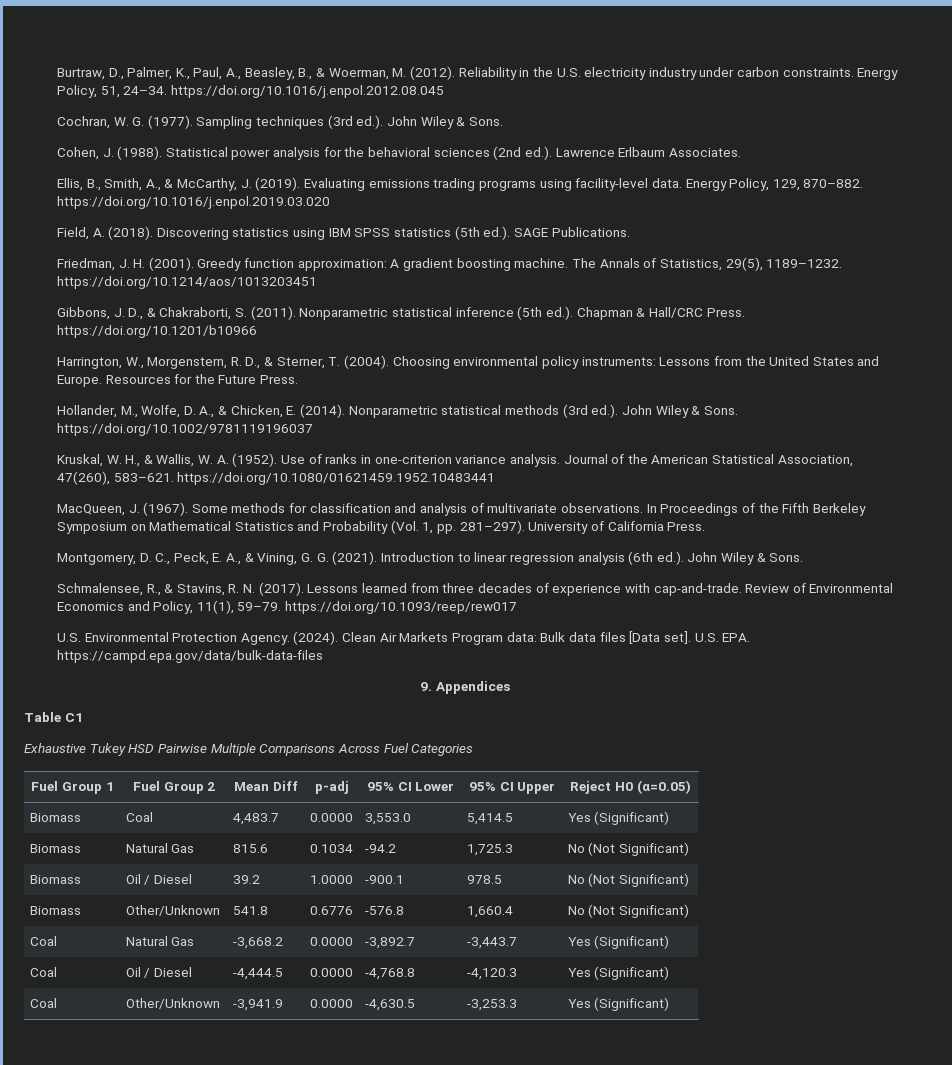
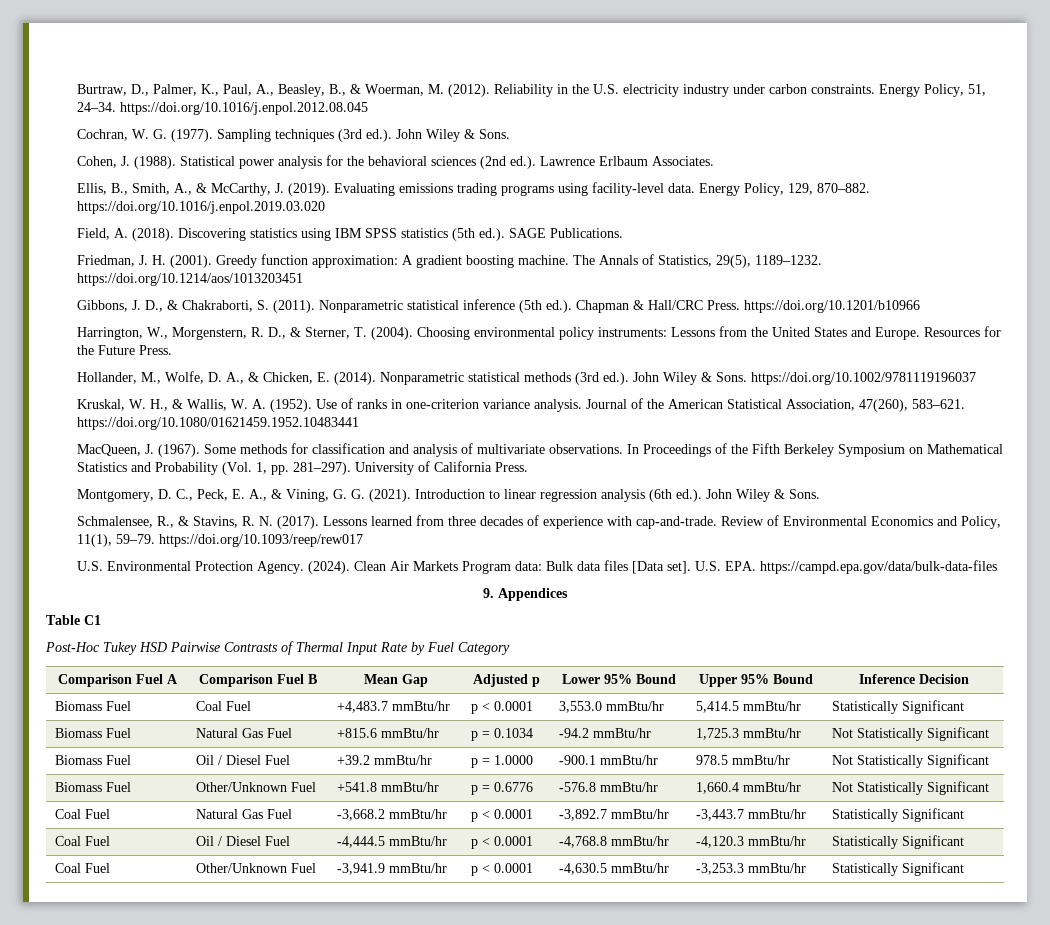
- Exhaustive Tukey HSD Pairwise Multiple Comparisons Across Fuel Categories
- Fuel Group 1 | Fuel Group 2 | Mean Diff | p-adj | 95% CI Lower | 95% CI Upper | Reject H0 (α=0.05)
- Biomass | Coal | 4,483.7 | 0.0000 | 3,553.0 | 5,414.5 | Yes (Significant)
- Biomass | Natural Gas | 815.6 | 0.1034 | -94.2 | 1,725.3 | No (Not Significant)
- Biomass | Oil / Diesel | 39.2 | 1.0000 | -900.1 | 978.5 | No (Not Significant)
- Biomass | Other/Unknown | 541.8 | 0.6776 | -576.8 | 1,660.4 | No (Not Significant)
- Coal | Natural Gas | -3,668.2 | 0.0000 | -3,892.7 | -3,443.7 | Yes (Significant)
- Coal | Oil / Diesel | -4,444.5 | 0.0000 | -4,768.8 | -4,120.3 | Yes (Significant)
- Coal | Other/Unknown | -3,941.9 | 0.0000 | -4,630.5 | -3,253.3 | Yes (Significant)
+ Post-Hoc Tukey HSD Pairwise Contrasts of Thermal Input Rate by Fuel Category
+ Comparison Fuel A | Comparison Fuel B | Mean Gap | Adjusted p | Lower 95% Bound | Upper 95% Bound | Inference Decision
+ Biomass Fuel | Coal Fuel | +4,483.7 mmBtu/hr | p < 0.0001 | 3,553.0 mmBtu/hr | 5,414.5 mmBtu/hr | Statistically Significant
+ Biomass Fuel | Natural Gas Fuel | +815.6 mmBtu/hr | p = 0.1034 | -94.2 mmBtu/hr | 1,725.3 mmBtu/hr | Not Statistically Significant
+ Biomass Fuel | Oil / Diesel Fuel | +39.2 mmBtu/hr | p = 1.0000 | -900.1 mmBtu/hr | 978.5 mmBtu/hr | Not Statistically Significant
+ Biomass Fuel | Other/Unknown Fuel | +541.8 mmBtu/hr | p = 0.6776 | -576.8 mmBtu/hr | 1,660.4 mmBtu/hr | Not Statistically Significant
+ Coal Fuel | Natural Gas Fuel | -3,668.2 mmBtu/hr | p < 0.0001 | -3,892.7 mmBtu/hr | -3,443.7 mmBtu/hr | Statistically Significant
+ Coal Fuel | Oil / Diesel Fuel | -4,444.5 mmBtu/hr | p < 0.0001 | -4,768.8 mmBtu/hr | -4,120.3 mmBtu/hr | Statistically Significant
+ Coal Fuel | Other/Unknown Fuel | -3,941.9 mmBtu/hr | p < 0.0001 | -4,630.5 mmBtu/hr | -3,253.3 mmBtu/hr | Statistically Significant

